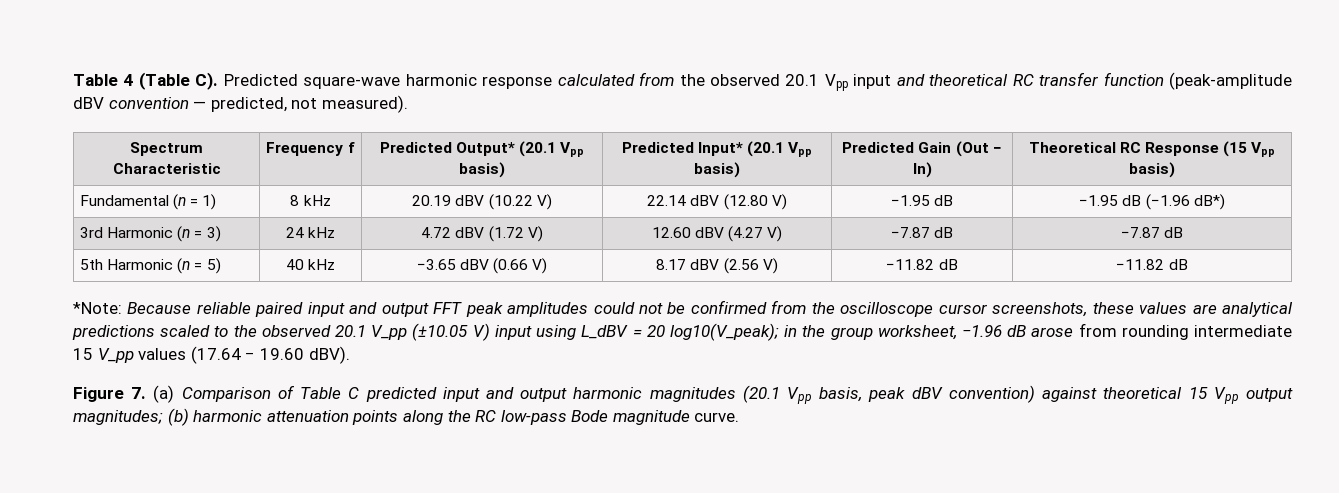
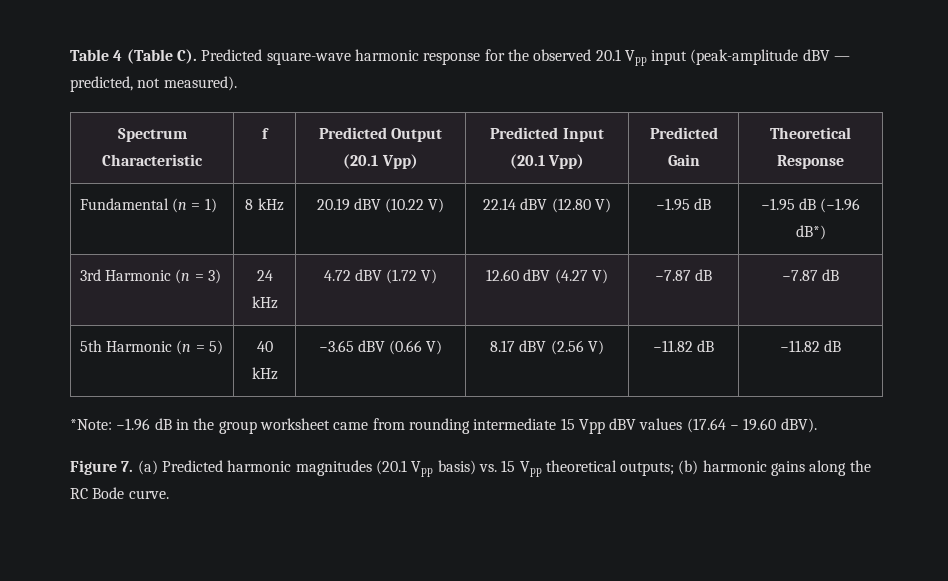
- Table 4 (Table C). Predicted square-wave harmonic response calculated from the observed 20.1 Vpp input and theoretical RC transfer function (peak-amplitude dBV convention — predicted, not measured).
+ Table 4 (Table C). Predicted square-wave harmonic response for the observed 20.1 Vpp input (peak-amplitude dBV — predicted, not measured).
- Spectrum Characteristic | Frequency f | Predicted Output* (20.1 Vpp basis) | Predicted Input* (20.1 Vpp basis) | Predicted Gain (Out − In) | Theoretical RC Response (15 Vpp basis)
+ Spectrum Characteristic | f | Predicted Output (20.1 Vpp) | Predicted Input (20.1 Vpp) | Predicted Gain | Theoretical Response
- *Note: Because reliable paired input and output FFT peak amplitudes could not be confirmed from the oscilloscope cursor screenshots, these values are analytical predictions scaled to the observed 20.1 V_pp (±10.05 V) input using L_dBV = 20 log10(V_peak); in the group worksheet, −1.96 dB arose from rounding intermediate 15 V_pp values (17.64 − 19.60 dBV).
+ *Note: −1.96 dB in the group worksheet came from rounding intermediate 15 Vpp dBV values (17.64 − 19.60 dBV).
- Figure 7. (a) Comparison of Table C predicted input and output harmonic magnitudes (20.1 Vpp basis, peak dBV convention) against theoretical 15 Vpp output magnitudes; (b) harmonic attenuation points along the RC low-pass Bode magnitude curve.
+ Figure 7. (a) Predicted harmonic magnitudes (20.1 Vpp basis) vs. 15 Vpp theoretical outputs; (b) harmonic gains along the RC Bode curve.

